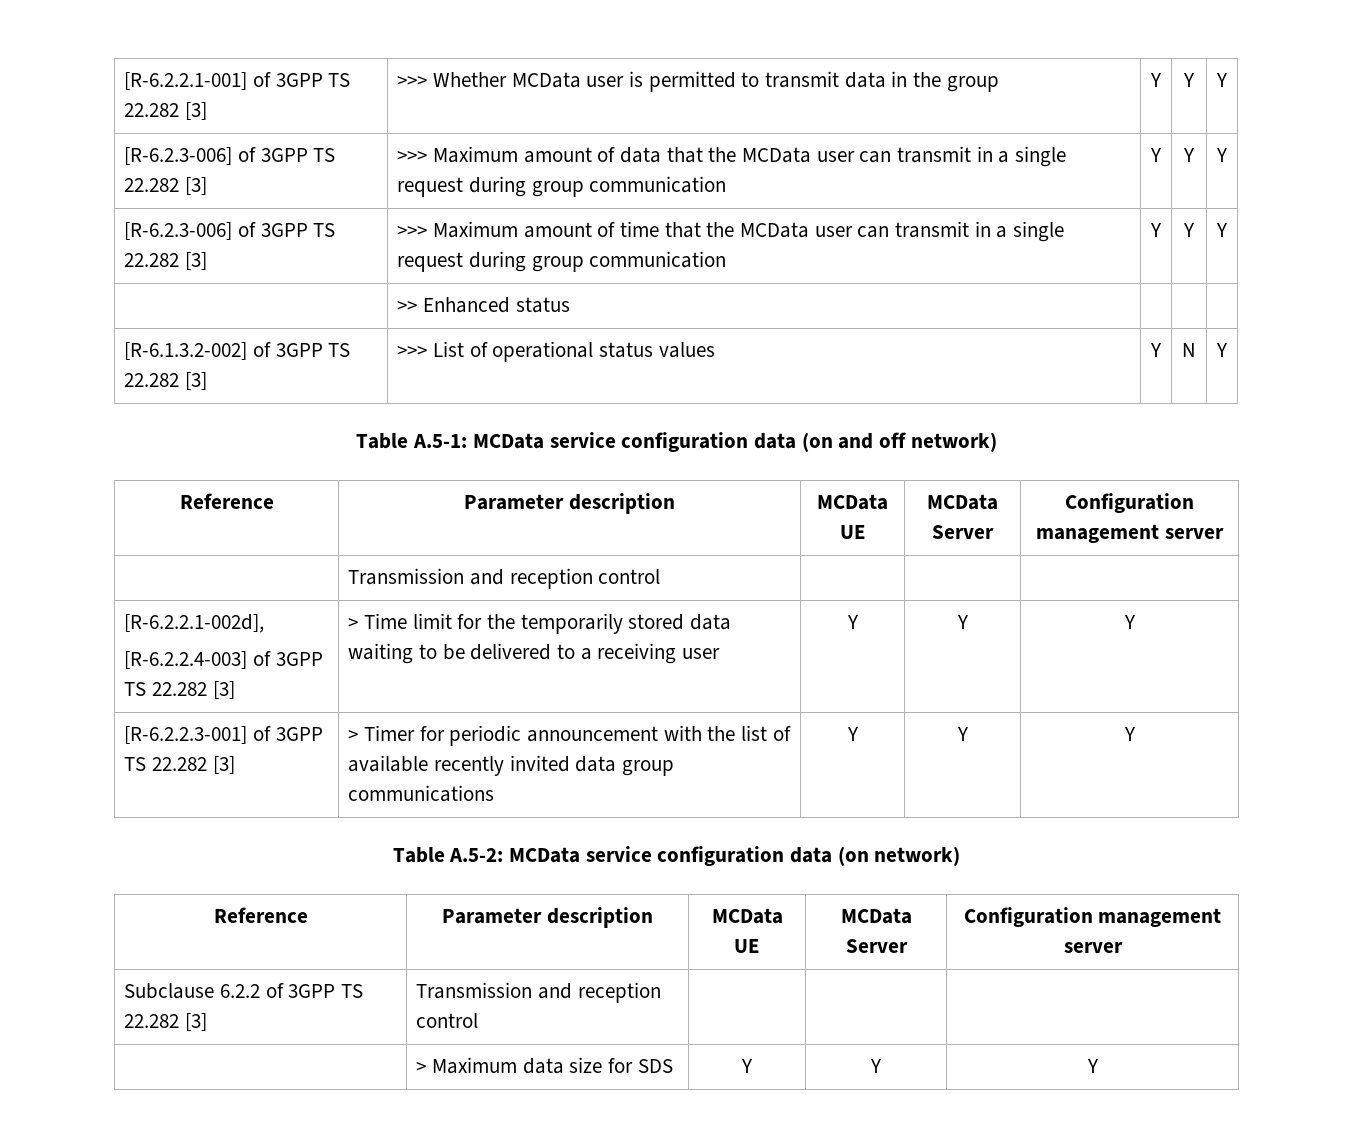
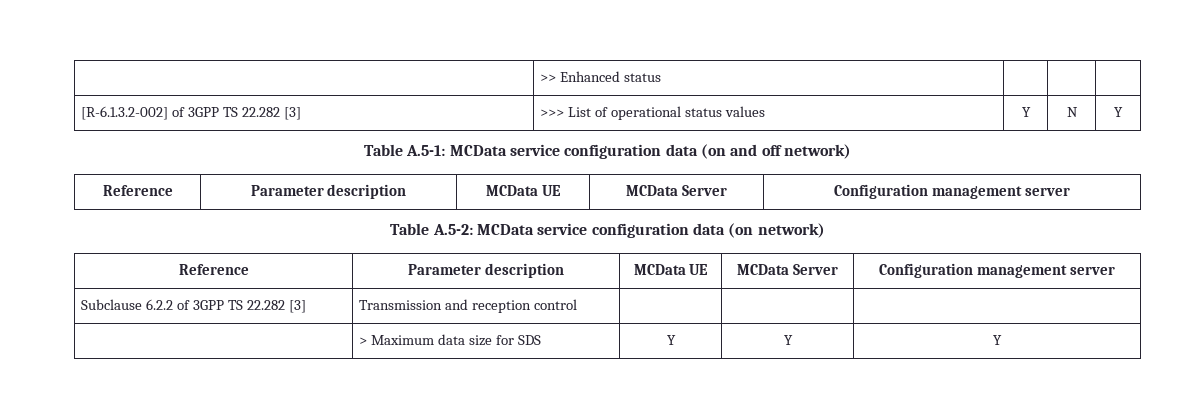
- [R-6.2.2.1-001] of 3GPP TS 22.282 [3] | >>> Whether MCData user is permitted to transmit data in the group | Y | Y | Y
- [R-6.2.3-006] of 3GPP TS 22.282 [3] | >>> Maximum amount of data that the MCData user can transmit in a single request during group communication | Y | Y | Y
- [R-6.2.3-006] of 3GPP TS 22.282 [3] | >>> Maximum amount of time that the MCData user can transmit in a single request during group communication | Y | Y | Y
  Table A.5-1: MCData service configuration data (on and off network)
  Reference | Parameter description | MCData UE | MCData Server | Configuration management server
- | Transmission and reception control | | |
- [R-6.2.2.1-002d],
- [R-6.2.2.4-003] of 3GPP TS 22.282 [3] | > Time limit for the temporarily stored data waiting to be delivered to a receiving user | Y | Y | Y
- [R-6.2.2.3-001] of 3GPP TS 22.282 [3] | > Timer for periodic announcement with the list of available recently invited data group communications | Y | Y | Y

